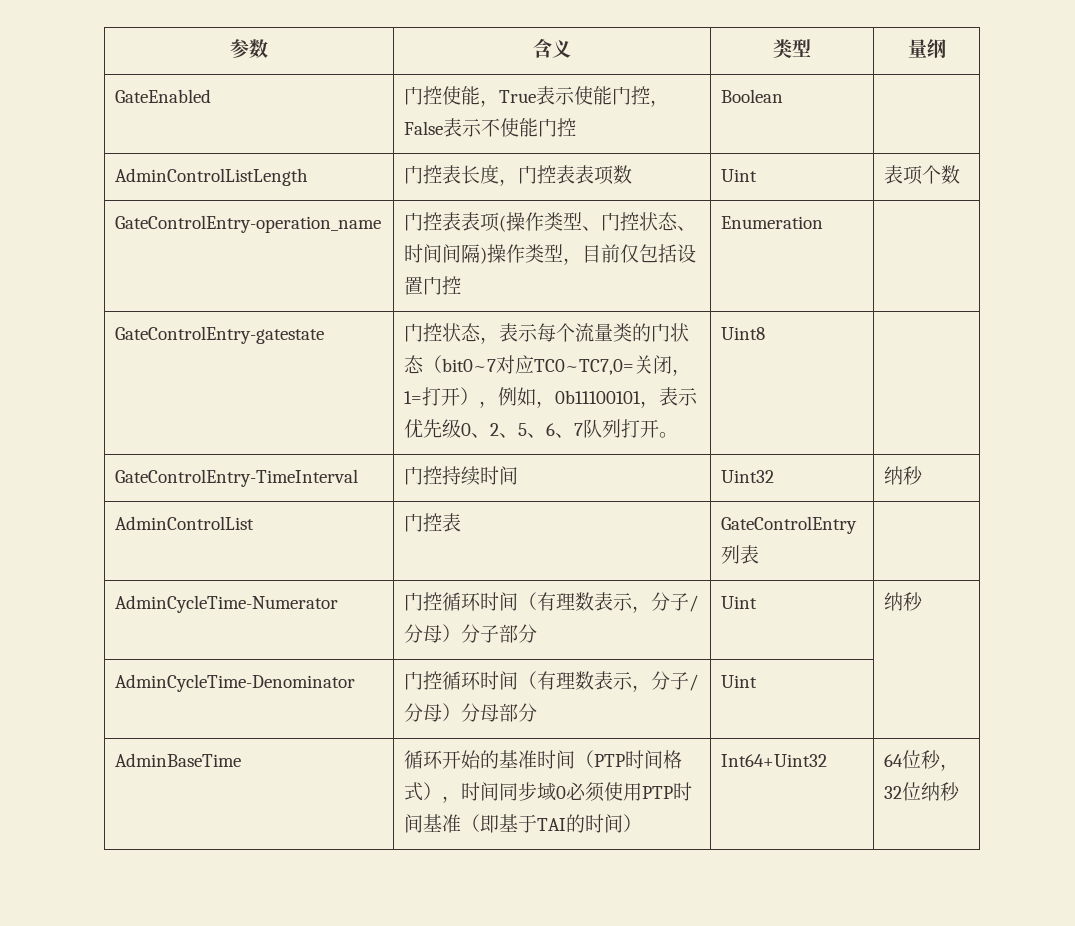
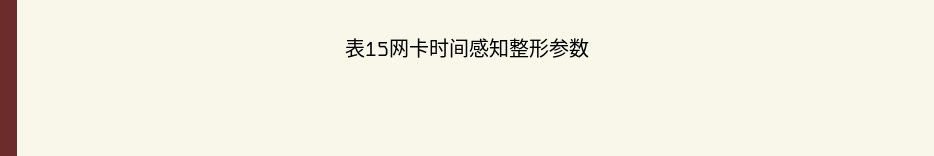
- 参数 | 含义 | 类型 | 量纲
- GateEnabled | 门控使能，True表示使能门控，False表示不使能门控 | Boolean |
- AdminControlListLength | 门控表长度，门控表表项数 | Uint | 表项个数
- GateControlEntry-operation_name | 门控表表项(操作类型、门控状态、时间间隔)操作类型，目前仅包括设置门控 | Enumeration |
- GateControlEntry-gatestate | 门控状态，表示每个流量类的门状态（bit0~7对应TC0~TC7,0=关闭，1=打开），例如，0b11100101，表示优先级0、2、5、6、7队列打开。 | Uint8 |
- GateControlEntry-TimeInterval | 门控持续时间 | Uint32 | 纳秒
- AdminControlList | 门控表 | GateControlEntry列表 |
- AdminCycleTime-Numerator | 门控循环时间（有理数表示，分子/分母）分子部分 | Uint | 纳秒
- AdminCycleTime-Denominator | 门控循环时间（有理数表示，分子/分母）分母部分 | Uint |
- AdminBaseTime | 循环开始的基准时间（PTP时间格式），时间同步域0必须使用PTP时间基准（即基于TAI的时间） | Int64+Uint32 | 64位秒，32位纳秒
+ 表15网卡时间感知整形参数

